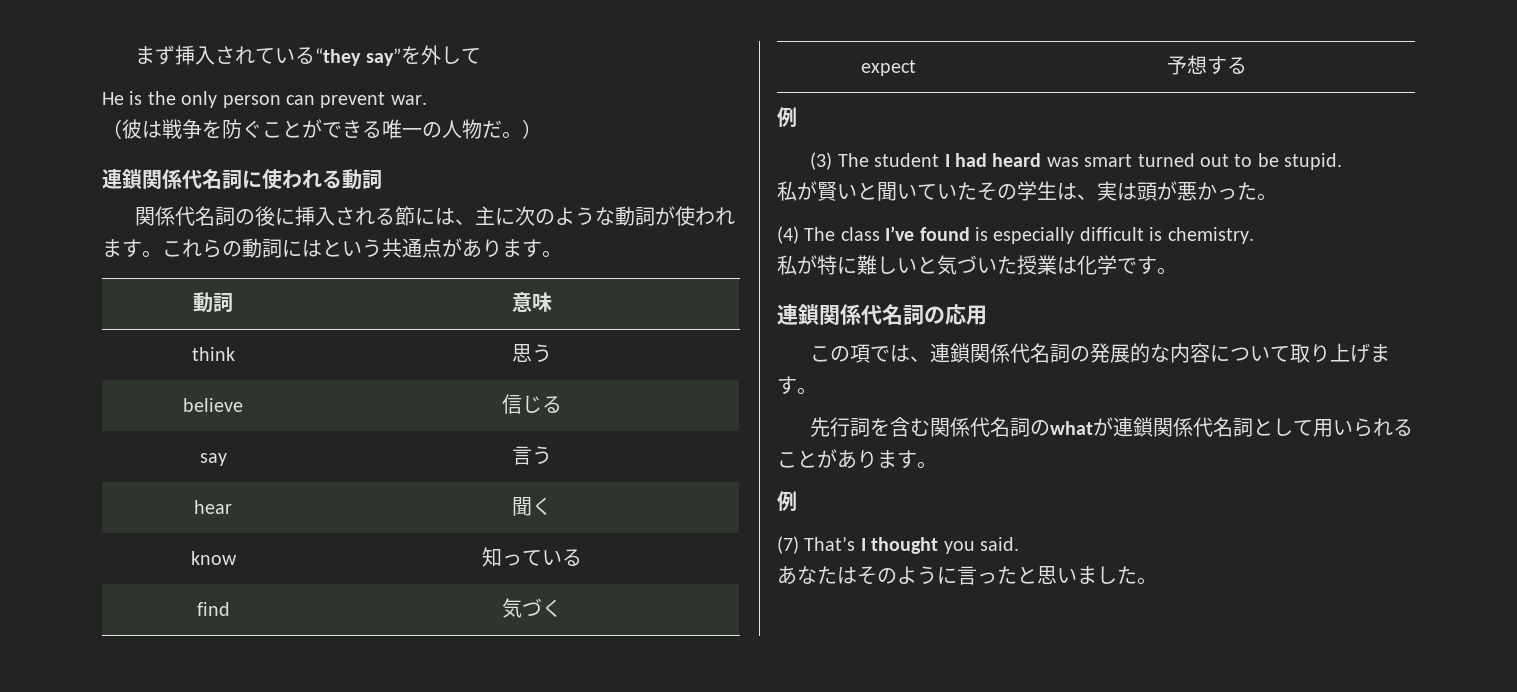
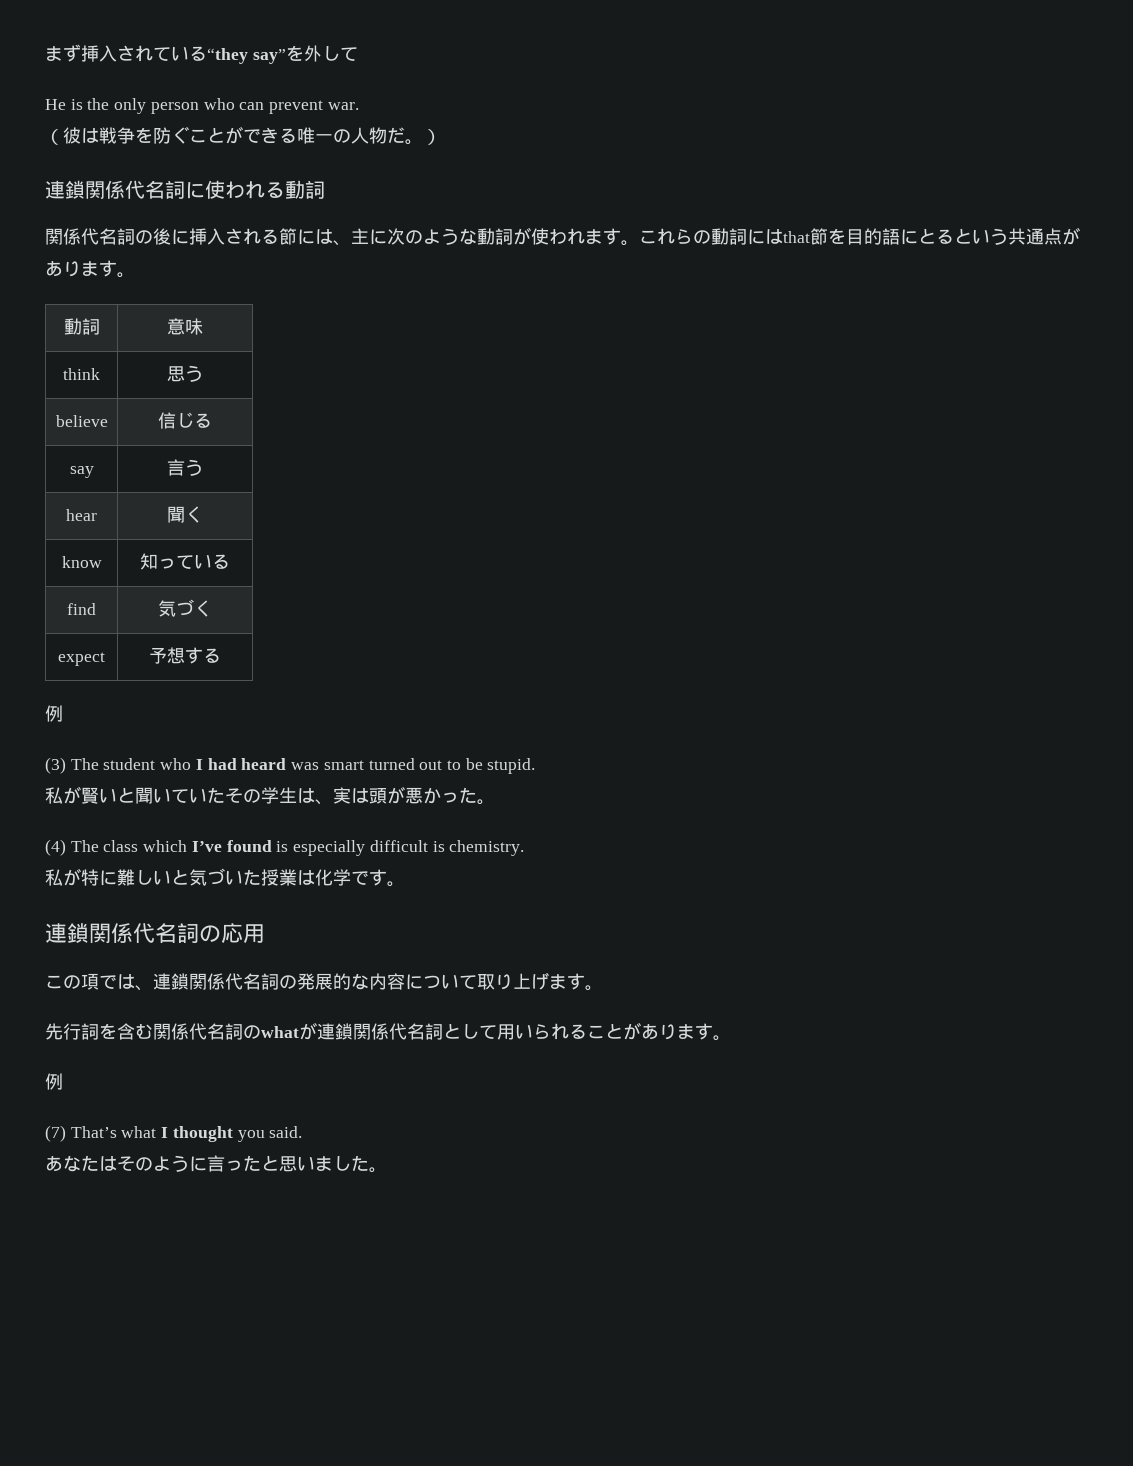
- He is the only person can prevent war.
+ He is the only person who can prevent war.
- これらの動詞にはという共通点があります。
+ これらの動詞にはthat節を目的語にとるという共通点があります。
- (3) The student I had heard was smart turned out to be stupid.
+ (3) The student who I had heard was smart turned out to be stupid.
- (4) The class I’ve found is especially difficult is chemistry.
+ (4) The class which I’ve found is especially difficult is chemistry.
- (7) That’s I thought you said.
+ (7) That’s what I thought you said.

